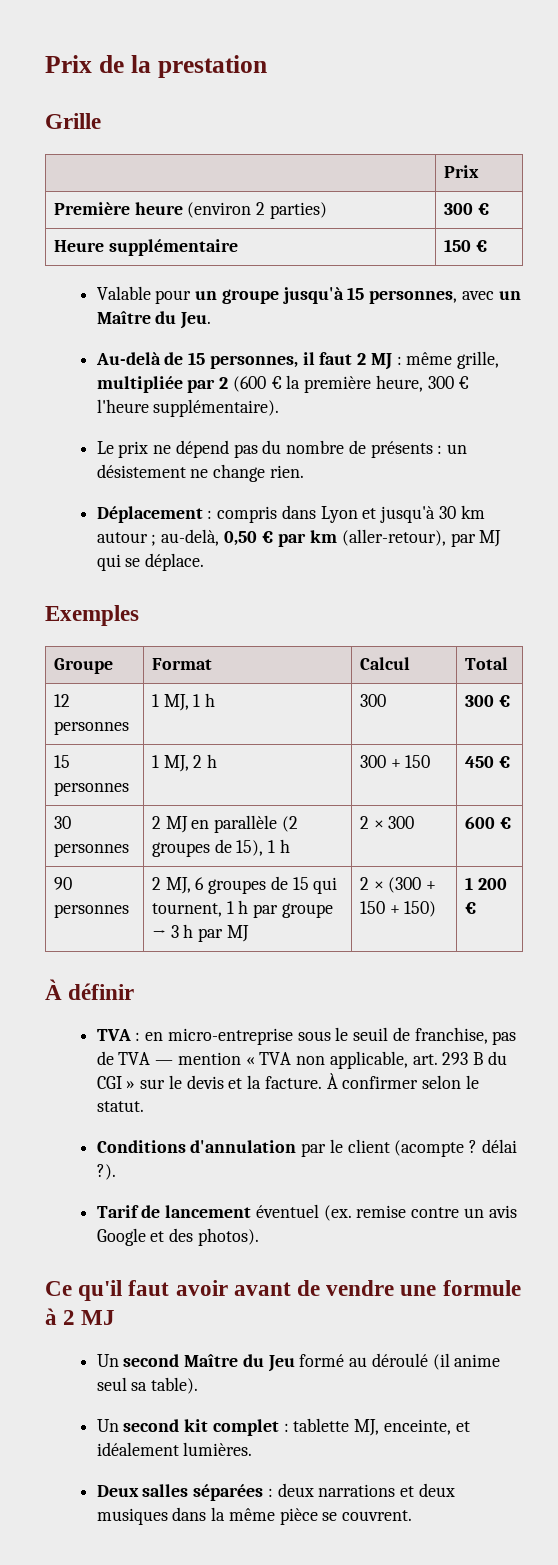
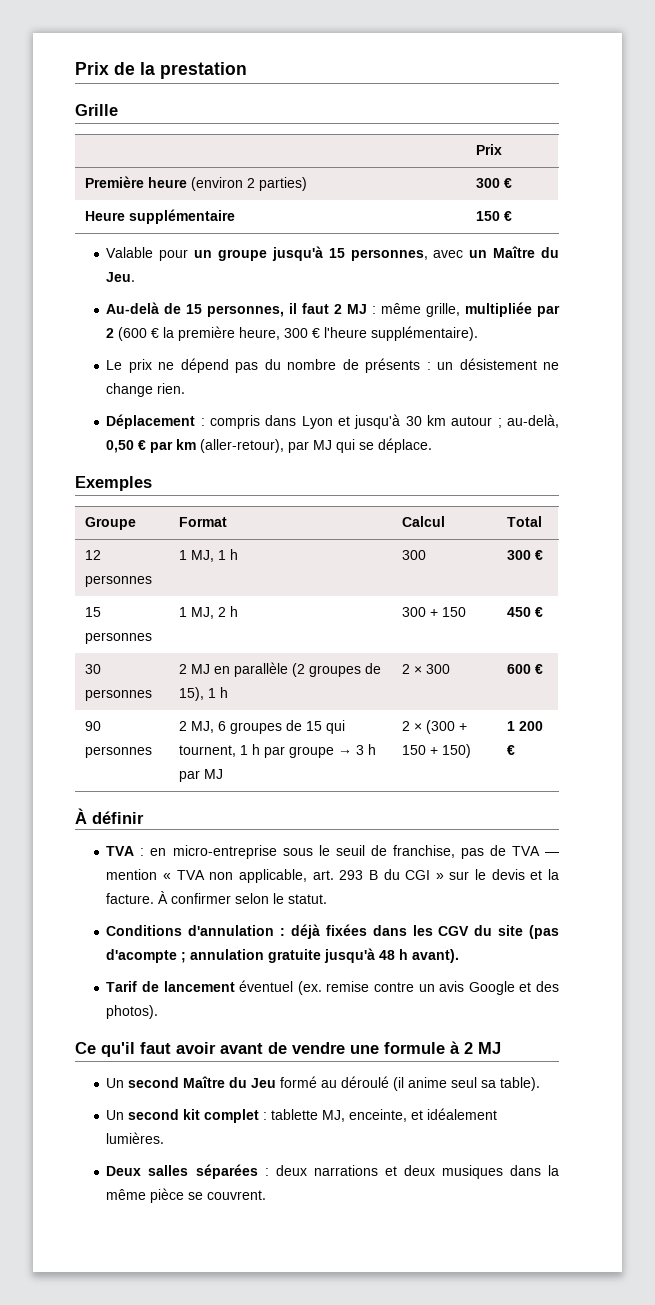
- Conditions d'annulation par le client (acompte ? délai ?).
+ Conditions d'annulation : déjà fixées dans les CGV du site (pas d'acompte ; annulation gratuite jusqu'à 48 h avant).

